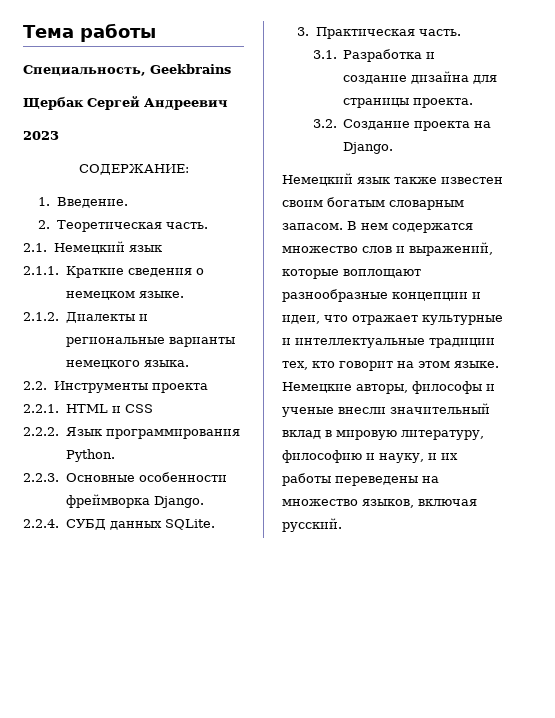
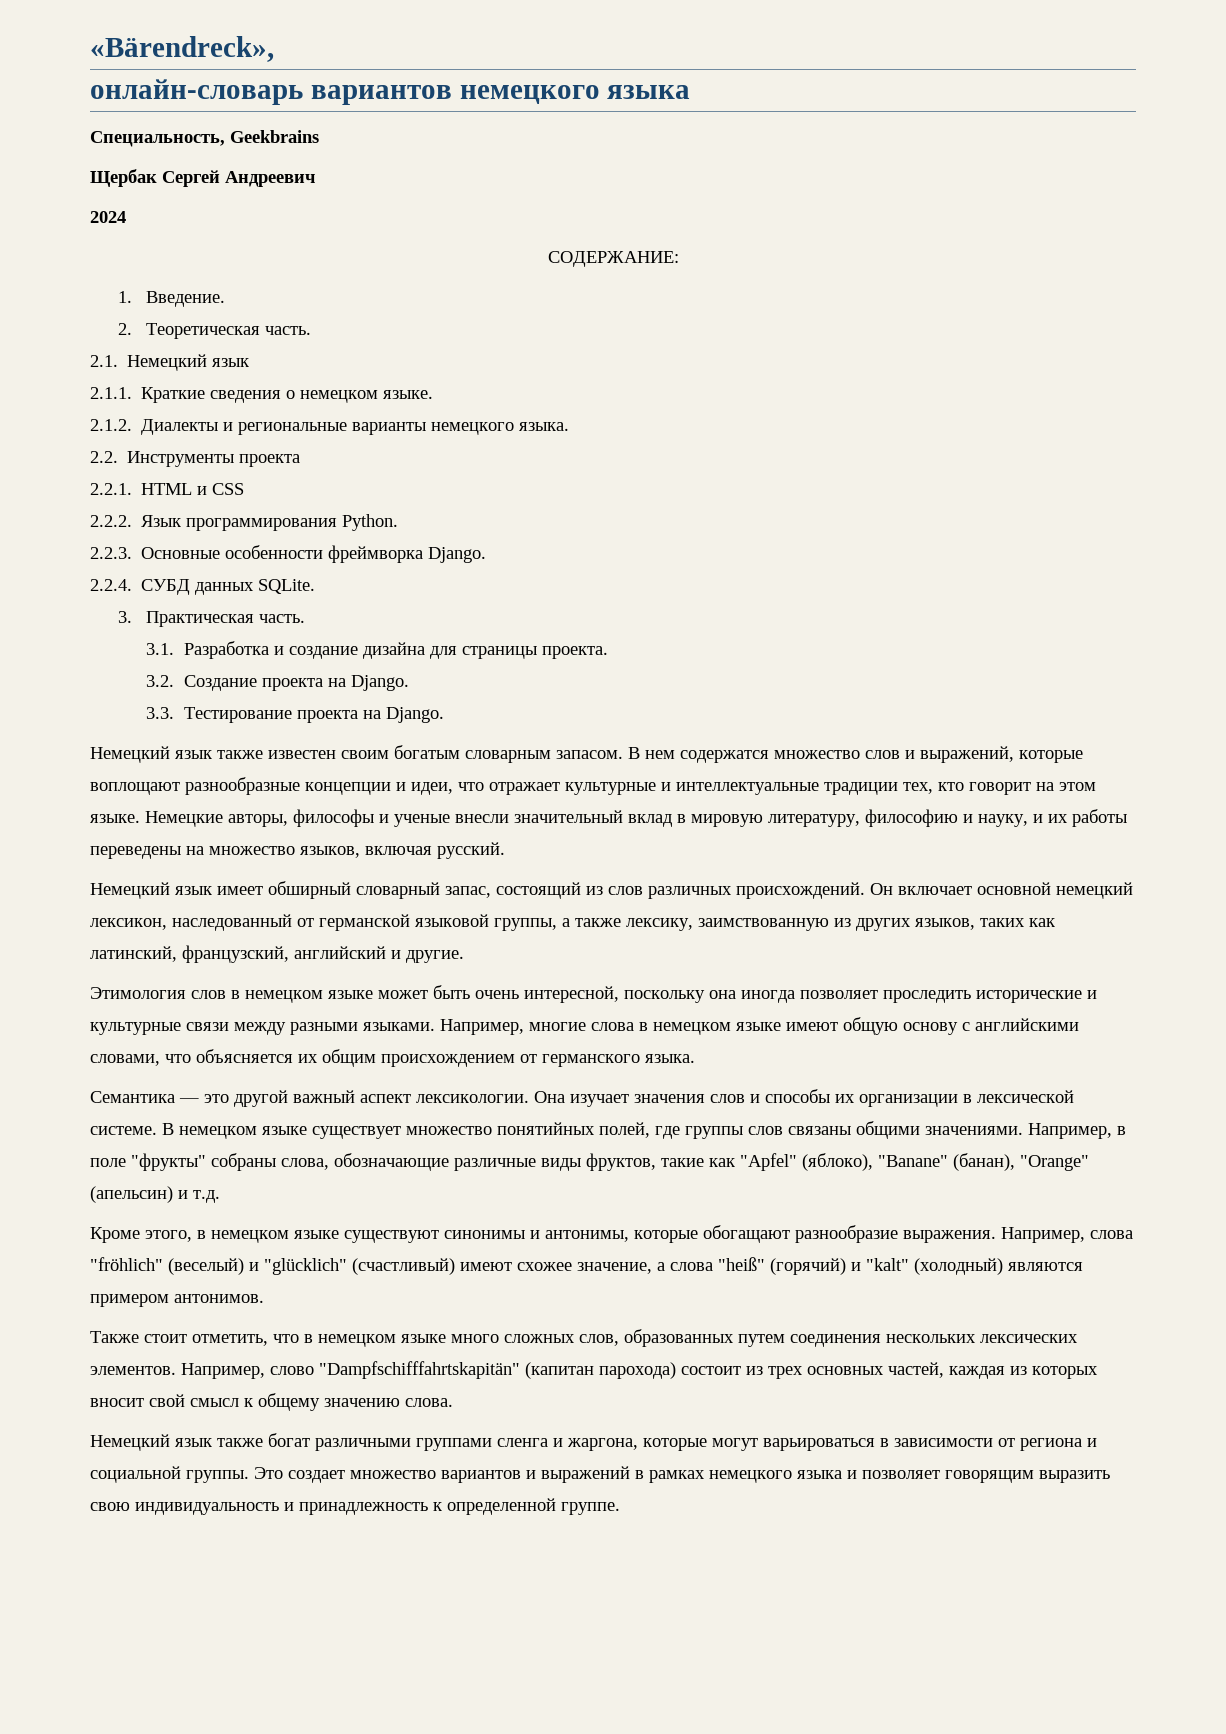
- Тема работы
+ «Bärendreck»,
+ онлайн-словарь вариантов немецкого языка
- 2023
+ 2024
+ 3.3. Тестирование проекта на Django.
+ Немецкий язык имеет обширный словарный запас, состоящий из слов различных происхождений. Он включает основной немецкий лексикон, наследованный от германской языковой группы, а также лексику, заимствованную из других языков, таких как латинский, французский, английский и другие.
+ Этимология слов в немецком языке может быть очень интересной, поскольку она иногда позволяет проследить исторические и культурные связи между разными языками. Например, многие слова в немецком языке имеют общую основу с английскими словами, что объясняется их общим происхождением от германского языка.
+ Семантика — это другой важный аспект лексикологии. Она изучает значения слов и способы их организации в лексической системе. В немецком языке существует множество понятийных полей, где группы слов связаны общими значениями. Например, в поле "фрукты" собраны слова, обозначающие различные виды фруктов, такие как "Apfel" (яблоко), "Banane" (банан), "Orange" (апельсин) и т.д.
+ Кроме этого, в немецком языке существуют синонимы и антонимы, которые обогащают разнообразие выражения. Например, слова "fröhlich" (веселый) и "glücklich" (счастливый) имеют схожее значение, а слова "heiß" (горячий) и "kalt" (холодный) являются примером антонимов.
+ Также стоит отметить, что в немецком языке много сложных слов, образованных путем соединения нескольких лексических элементов. Например, слово "Dampfschifffahrtskapitän" (капитан парохода) состоит из трех основных частей, каждая из которых вносит свой смысл к общему значению слова.
+ Немецкий язык также богат различными группами сленга и жаргона, которые могут варьироваться в зависимости от региона и социальной группы. Это создает множество вариантов и выражений в рамках немецкого языка и позволяет говорящим выразить свою индивидуальность и принадлежность к определенной группе.

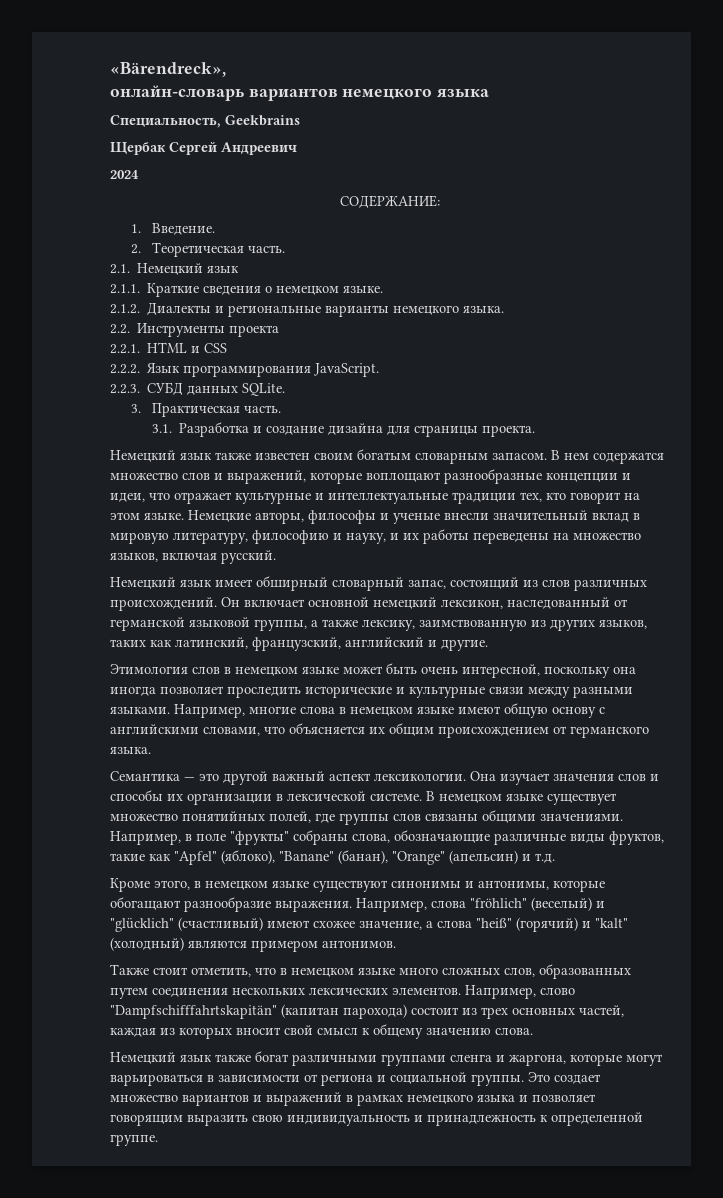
- 2.2.2. Язык программирования Python.
- 2.2.3. Основные особенности фреймворка Django.
- 2.2.4. СУБД данных SQLite.
+ 2.2.2. Язык программирования JavaScript.
+ 2.2.3. СУБД данных SQLite.
- 3.2. Создание проекта на Django.
- 3.3. Тестирование проекта на Django.

